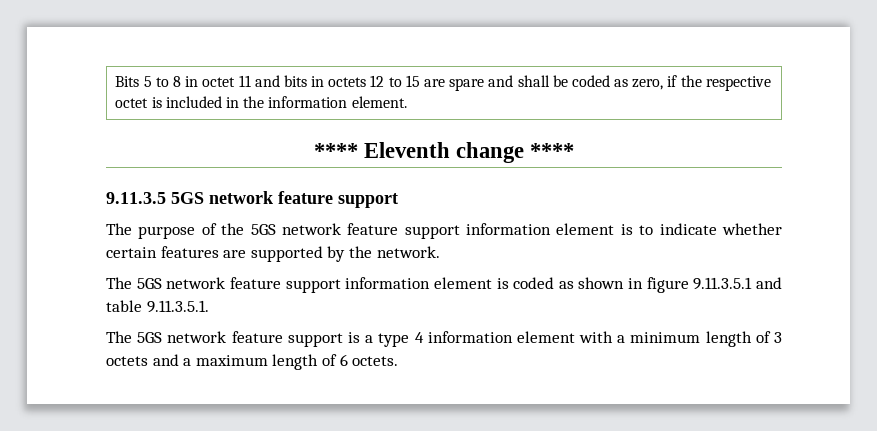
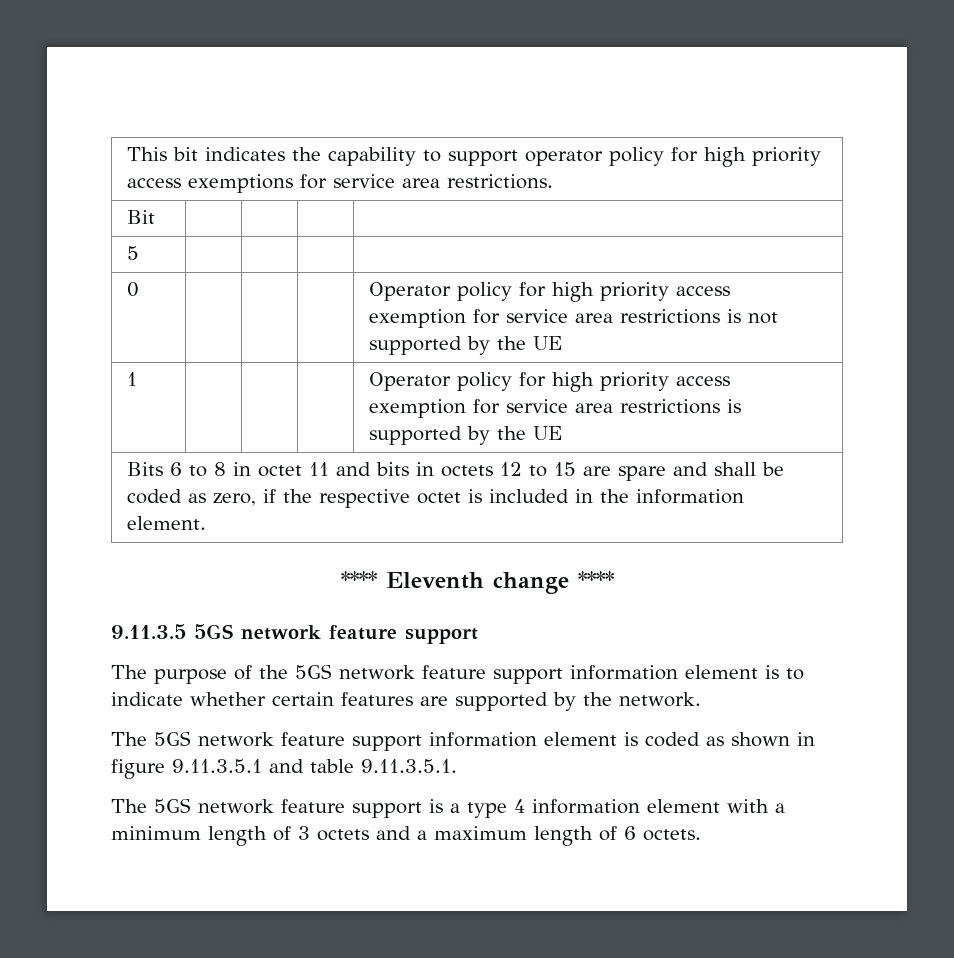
- Bits 5 to 8 in octet 11 and bits in octets 12 to 15 are spare and shall be coded as zero, if the respective octet is included in the information element.
+ This bit indicates the capability to support operator policy for high priority access exemptions for service area restrictions.
+ Bit | | | |
+ 5 | | | |
+ 0 | | | | Operator policy for high priority access exemption for service area restrictions is not supported by the UE
+ 1 | | | | Operator policy for high priority access exemption for service area restrictions is supported by the UE
+ Bits 6 to 8 in octet 11 and bits in octets 12 to 15 are spare and shall be coded as zero, if the respective octet is included in the information element.

